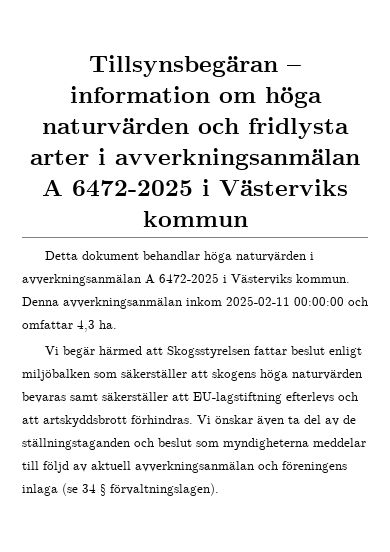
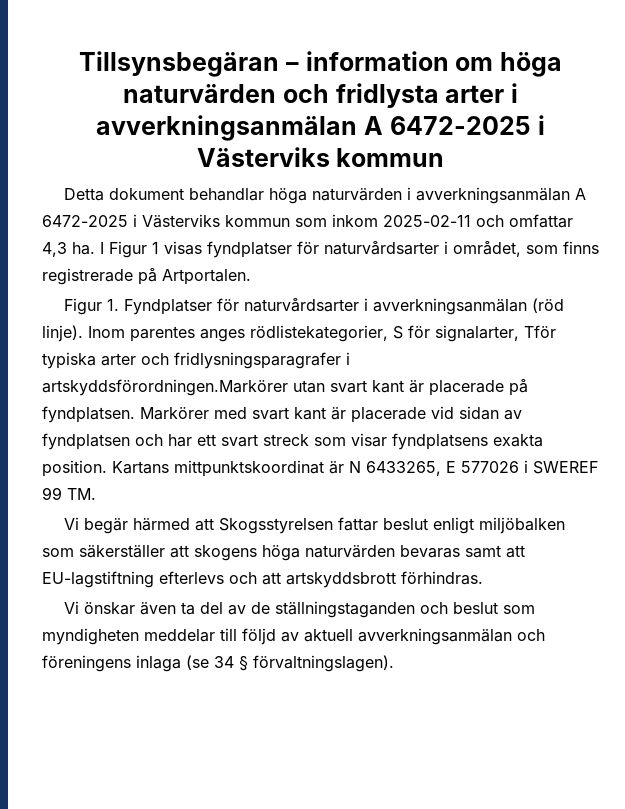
- Detta dokument behandlar höga naturvärden i avverkningsanmälan A 6472-2025 i Västerviks kommun. Denna avverkningsanmälan inkom 2025-02-11 00:00:00 och omfattar 4,3 ha.
+ Detta dokument behandlar höga naturvärden i avverkningsanmälan A 6472-2025 i Västerviks kommun som inkom 2025-02-11 och omfattar 4,3 ha. I Figur 1 visas fyndplatser för naturvårdsarter i området, som finns registrerade på Artportalen.
+ Figur 1. Fyndplatser för naturvårdsarter i avverkningsanmälan (röd linje). Inom parentes anges rödlistekategorier, S för signalarter, Tför typiska arter och fridlysningsparagrafer i artskyddsförordningen.Markörer utan svart kant är placerade på fyndplatsen. Markörer med svart kant är placerade vid sidan av fyndplatsen och har ett svart streck som visar fyndplatsens exakta position. Kartans mittpunktskoordinat är N 6433265, E 577026 i SWEREF 99 TM.
- Vi begär härmed att Skogsstyrelsen fattar beslut enligt miljöbalken som säkerställer att skogens höga naturvärden bevaras samt säkerställer att EU-lagstiftning efterlevs och att artskyddsbrott förhindras. Vi önskar även ta del av de ställningstaganden och beslut som myndigheterna meddelar till följd av aktuell avverkningsanmälan och föreningens inlaga (se 34 § förvaltningslagen).
+ Vi begär härmed att Skogsstyrelsen fattar beslut enligt miljöbalken som säkerställer att skogens höga naturvärden bevaras samt att EU-lagstiftning efterlevs och att artskyddsbrott förhindras.
+ Vi önskar även ta del av de ställningstaganden och beslut som myndigheten meddelar till följd av aktuell avverkningsanmälan och föreningens inlaga (se 34 § förvaltningslagen).

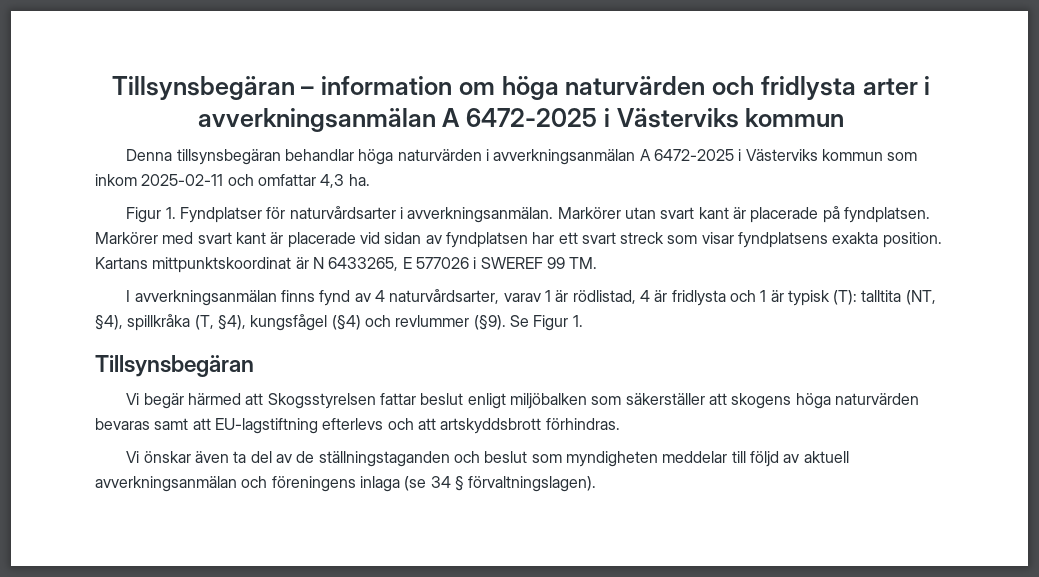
- Detta dokument behandlar höga naturvärden i avverkningsanmälan A 6472-2025 i Västerviks kommun som inkom 2025-02-11 och omfattar 4,3 ha. I Figur 1 visas fyndplatser för naturvårdsarter i området, som finns registrerade på Artportalen.
+ Denna tillsynsbegäran behandlar höga naturvärden i avverkningsanmälan A 6472-2025 i Västerviks kommun som inkom 2025-02-11 och omfattar 4,3 ha.
- Figur 1. Fyndplatser för naturvårdsarter i avverkningsanmälan (röd linje). Inom parentes anges rödlistekategorier, S för signalarter, Tför typiska arter och fridlysningsparagrafer i artskyddsförordningen.Markörer utan svart kant är placerade på fyndplatsen.
+ Figur 1. Fyndplatser för naturvårdsarter i avverkningsanmälan. Markörer utan svart kant är placerade på fyndplatsen.
- Markörer med svart kant är placerade vid sidan av fyndplatsen och har ett svart streck som visar fyndplatsens exakta position.
+ Markörer med svart kant är placerade vid sidan av fyndplatsen har ett svart streck som visar fyndplatsens exakta position.
+ I avverkningsanmälan finns fynd av 4 naturvårdsarter, varav 1 är rödlistad, 4 är fridlysta och 1 är typisk (T): talltita (NT, §4), spillkråka (T, §4), kungsfågel (§4) och revlummer (§9). Se Figur 1.
+ Tillsynsbegäran

